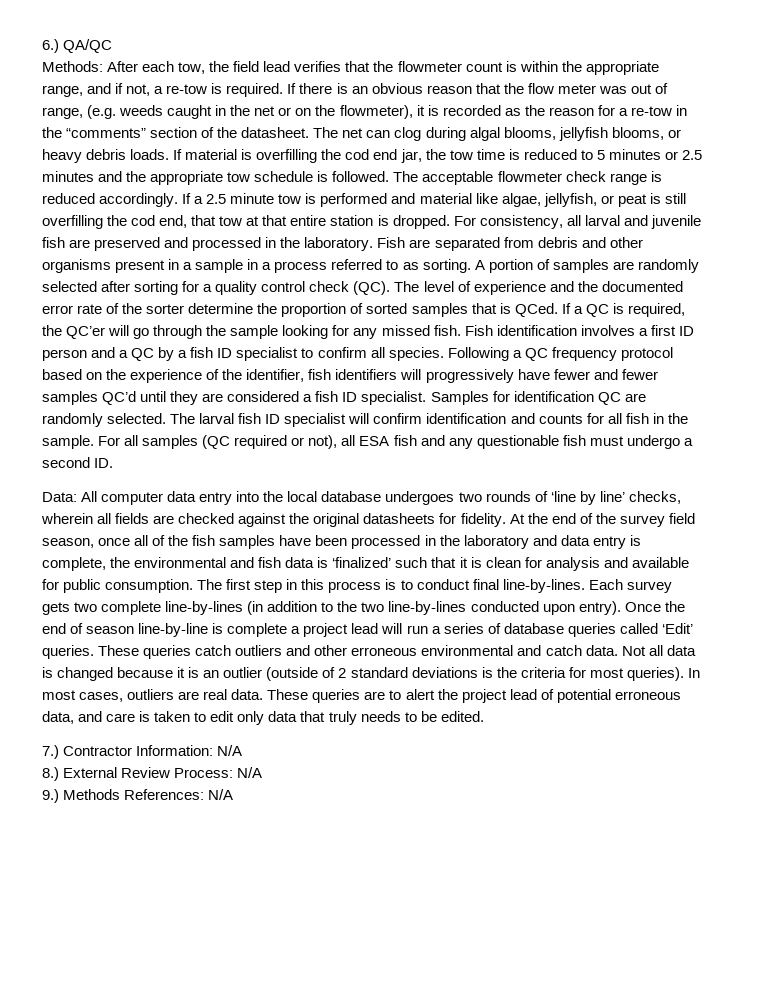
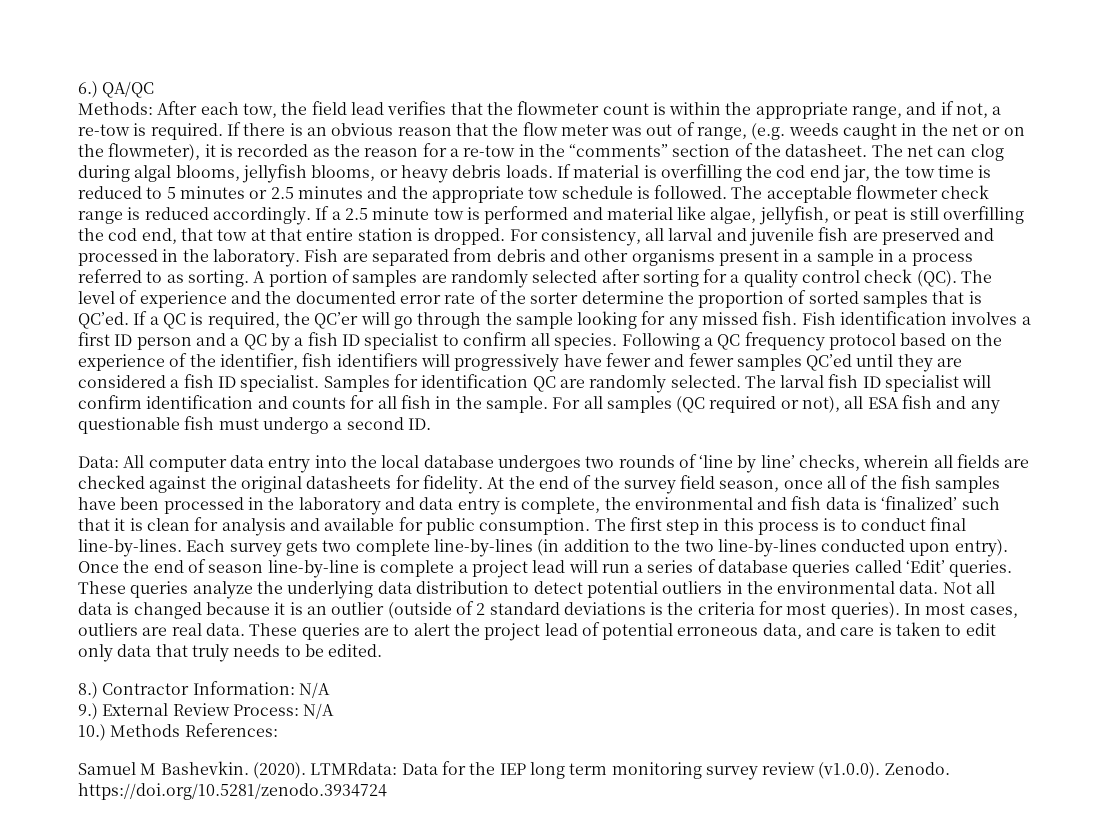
- A portion of samples are randomly selected after sorting for a quality control check (QC). The level of experience and the documented error rate of the sorter determine the proportion of sorted samples that is QCed.
+ A portion of samples are randomly selected after sorting for a quality control check (QC). The level of experience and the documented error rate of the sorter determine the proportion of sorted samples that is QC’ed.
- Following a QC frequency protocol based on the experience of the identifier, fish identifiers will progressively have fewer and fewer samples QC’d until they are considered a fish ID specialist.
+ Following a QC frequency protocol based on the experience of the identifier, fish identifiers will progressively have fewer and fewer samples QC’ed until they are considered a fish ID specialist.
- These queries catch outliers and other erroneous environmental and catch data.
+ These queries analyze the underlying data distribution to detect potential outliers in the environmental data.
- 7.) Contractor Information: N/A
+ 8.) Contractor Information: N/A
- 8.) External Review Process: N/A
+ 9.) External Review Process: N/A
- 9.) Methods References: N/A
+ 10.) Methods References:
+ Samuel M Bashevkin. (2020). LTMRdata: Data for the IEP long term monitoring survey review (v1.0.0). Zenodo. https://doi.org/10.5281/zenodo.3934724

